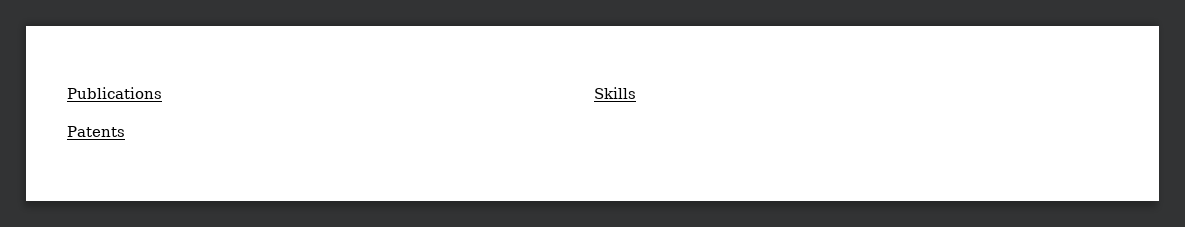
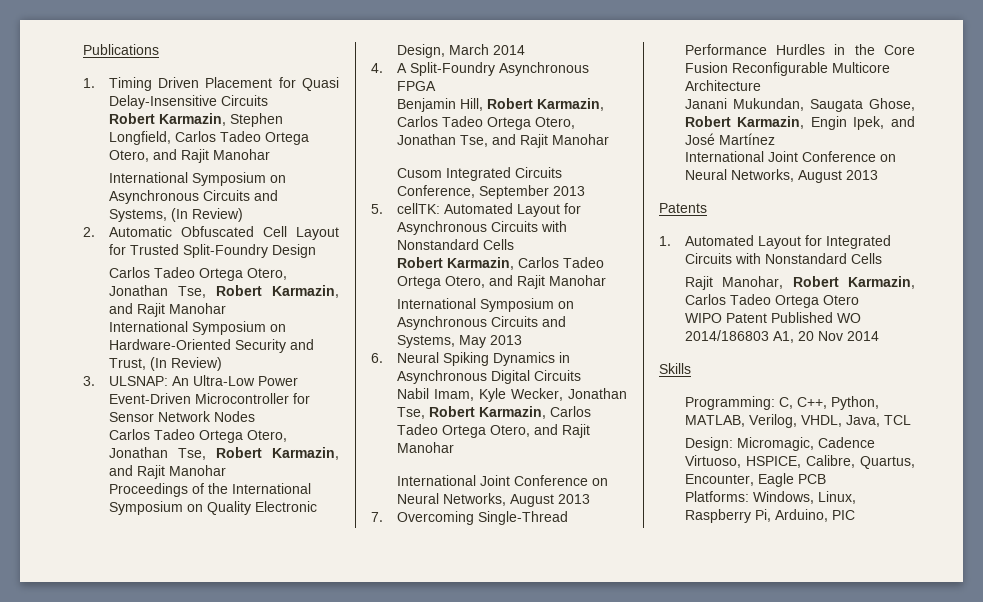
+ 1. Timing Driven Placement for Quasi Delay-Insensitive Circuits
+ Robert Karmazin, Stephen Longfield, Carlos Tadeo Ortega Otero, and Rajit Manohar
+ International Symposium on Asynchronous Circuits and Systems, (In Review)
+ 2. Automatic Obfuscated Cell Layout for Trusted Split-Foundry Design
+ Carlos Tadeo Ortega Otero, Jonathan Tse, Robert Karmazin, and Rajit Manohar
+ International Symposium on Hardware-Oriented Security and Trust, (In Review)
+ 3. ULSNAP: An Ultra-Low Power Event-Driven Microcontroller for Sensor Network Nodes
+ Carlos Tadeo Ortega Otero, Jonathan Tse, Robert Karmazin, and Rajit Manohar
+ Proceedings of the International Symposium on Quality Electronic Design, March 2014
+ 4. A Split-Foundry Asynchronous FPGA
+ Benjamin Hill, Robert Karmazin, Carlos Tadeo Ortega Otero, Jonathan Tse, and Rajit Manohar
+ Cusom Integrated Circuits Conference, September 2013
+ 5. cellTK: Automated Layout for Asynchronous Circuits with Nonstandard Cells
+ Robert Karmazin, Carlos Tadeo Ortega Otero, and Rajit Manohar
+ International Symposium on Asynchronous Circuits and Systems, May 2013
+ 6. Neural Spiking Dynamics in Asynchronous Digital Circuits
+ Nabil Imam, Kyle Wecker, Jonathan Tse, Robert Karmazin, Carlos Tadeo Ortega Otero, and Rajit Manohar
+ International Joint Conference on Neural Networks, August 2013
+ 7. Overcoming Single-Thread Performance Hurdles in the Core Fusion Reconfigurable Multicore Architecture
+ Janani Mukundan, Saugata Ghose, Robert Karmazin, Engin Ipek, and José Martínez
+ International Joint Conference on Neural Networks, August 2013
  Patents
+ 1. Automated Layout for Integrated Circuits with Nonstandard Cells
+ Rajit Manohar, Robert Karmazin, Carlos Tadeo Ortega Otero
+ WIPO Patent Published WO 2014/186803 A1, 20 Nov 2014
  Skills
+ Programming: C, C++, Python, MATLAB, Verilog, VHDL, Java, TCL
+ Design: Micromagic, Cadence Virtuoso, HSPICE, Calibre, Quartus, Encounter, Eagle PCB
+ Platforms: Windows, Linux, Raspberry Pi, Arduino, PIC

